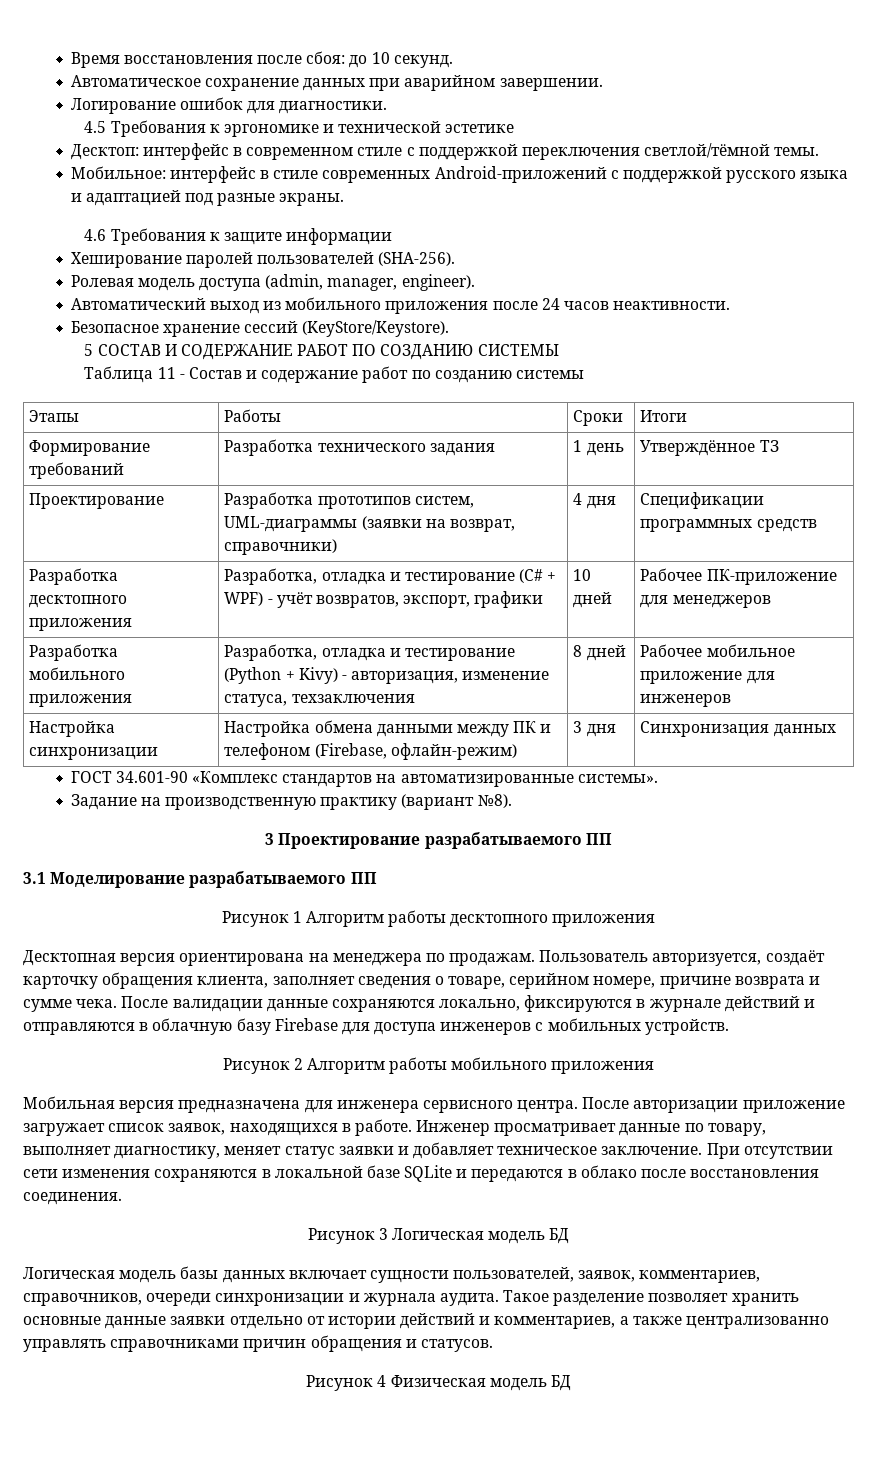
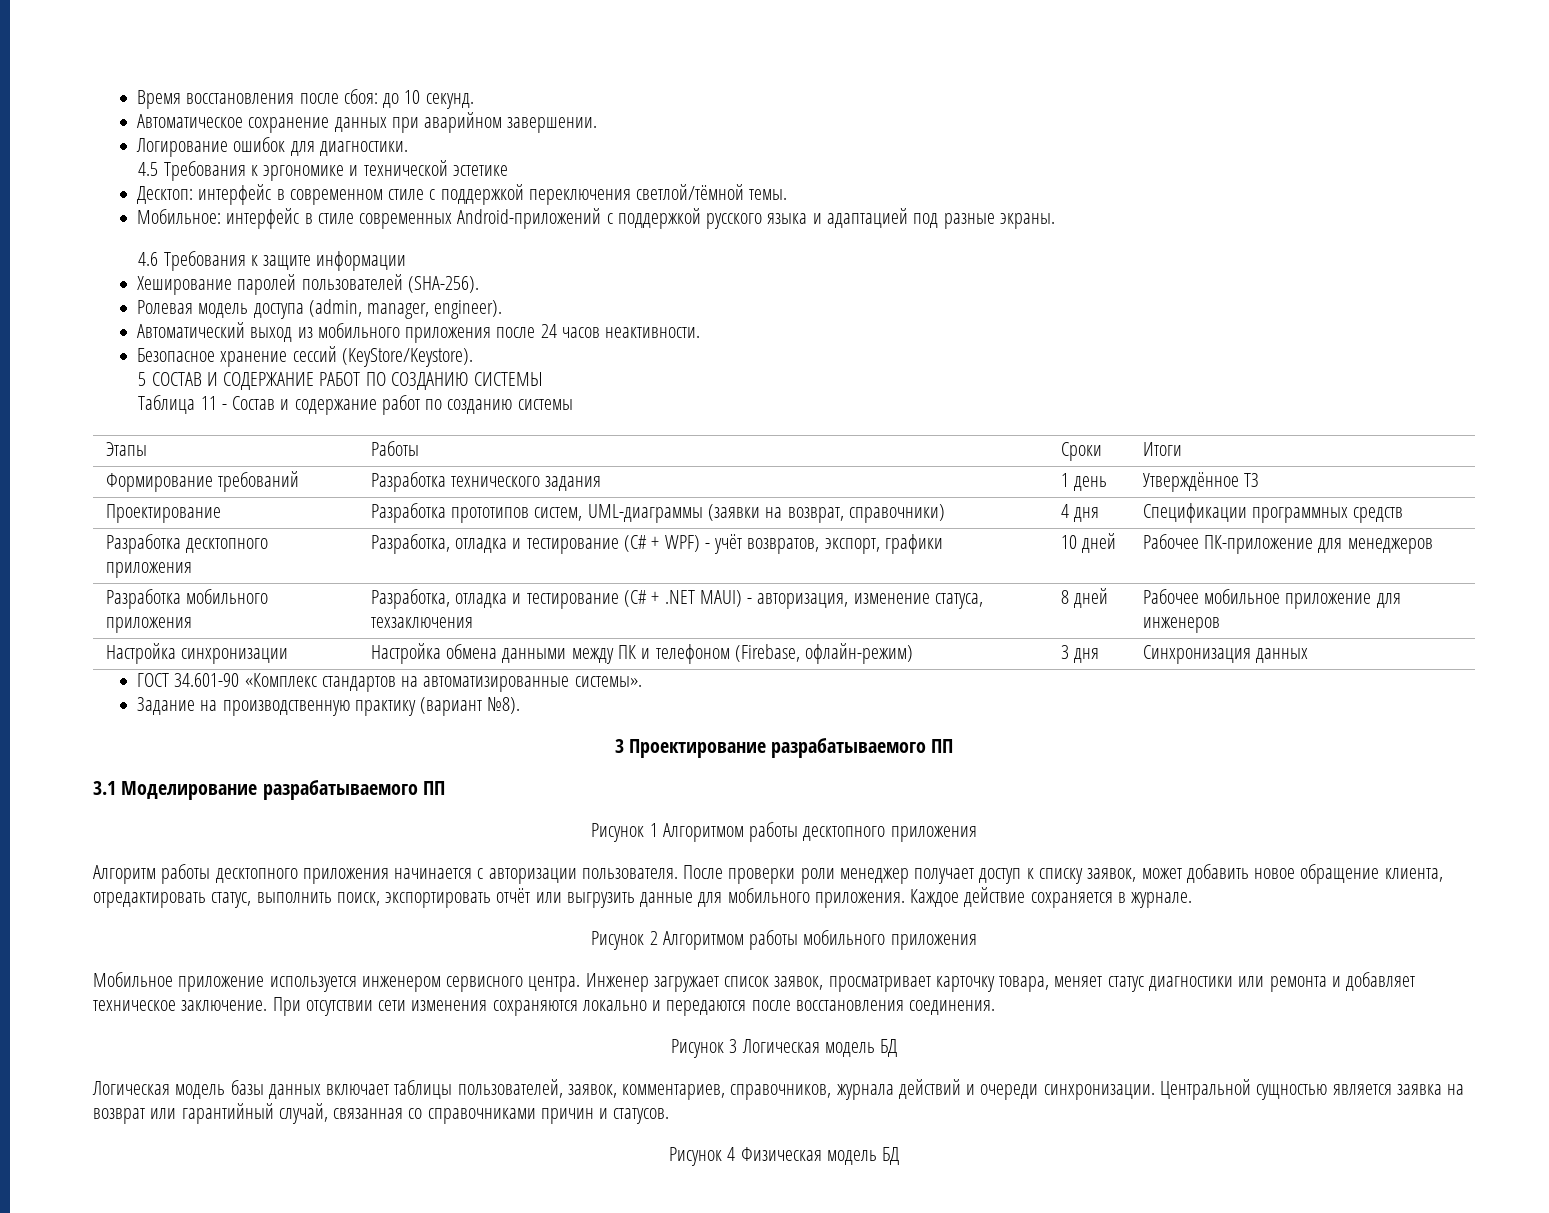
- Разработка мобильного приложения | Разработка, отладка и тестирование (Python + Kivy) - авторизация, изменение статуса, техзаключения | 8 дней | Рабочее мобильное приложение для инженеров
+ Разработка мобильного приложения | Разработка, отладка и тестирование (C# + .NET MAUI) - авторизация, изменение статуса, техзаключения | 8 дней | Рабочее мобильное приложение для инженеров
- Рисунок 1 Алгоритм работы десктопного приложения
- Десктопная версия ориентирована на менеджера по продажам. Пользователь авторизуется, создаёт карточку обращения клиента, заполняет сведения о товаре, серийном номере, причине возврата и сумме чека. После валидации данные сохраняются локально, фиксируются в журнале действий и отправляются в облачную базу Firebase для доступа инженеров с мобильных устройств.
+ Рисунок 1 Алгоритмом работы десктопного приложения
+ Алгоритм работы десктопного приложения начинается с авторизации пользователя. После проверки роли менеджер получает доступ к списку заявок, может добавить новое обращение клиента, отредактировать статус, выполнить поиск, экспортировать отчёт или выгрузить данные для мобильного приложения. Каждое действие сохраняется в журнале.
- Рисунок 2 Алгоритм работы мобильного приложения
+ Рисунок 2 Алгоритмом работы мобильного приложения
- Мобильная версия предназначена для инженера сервисного центра. После авторизации приложение загружает список заявок, находящихся в работе. Инженер просматривает данные по товару, выполняет диагностику, меняет статус заявки и добавляет техническое заключение.
+ Мобильное приложение используется инженером сервисного центра. Инженер загружает список заявок, просматривает карточку товара, меняет статус диагностики или ремонта и добавляет техническое заключение.
- При отсутствии сети изменения сохраняются в локальной базе SQLite и передаются в облако после восстановления соединения.
+ При отсутствии сети изменения сохраняются локально и передаются после восстановления соединения.
- Логическая модель базы данных включает сущности пользователей, заявок, комментариев, справочников, очереди синхронизации и журнала аудита. Такое разделение позволяет хранить основные данные заявки отдельно от истории действий и комментариев, а также централизованно управлять справочниками причин обращения и статусов.
+ Логическая модель базы данных включает таблицы пользователей, заявок, комментариев, справочников, журнала действий и очереди синхронизации. Центральной сущностью является заявка на возврат или гарантийный случай, связанная со справочниками причин и статусов.

